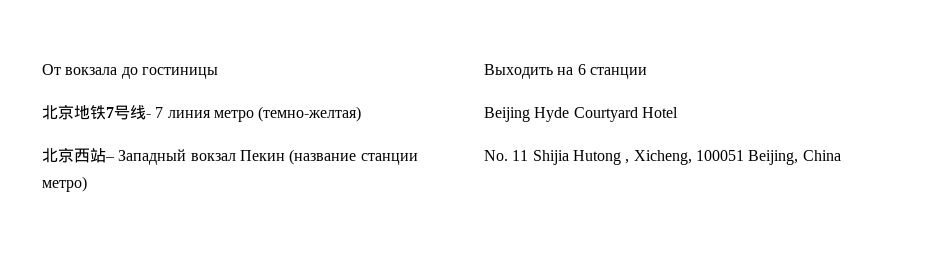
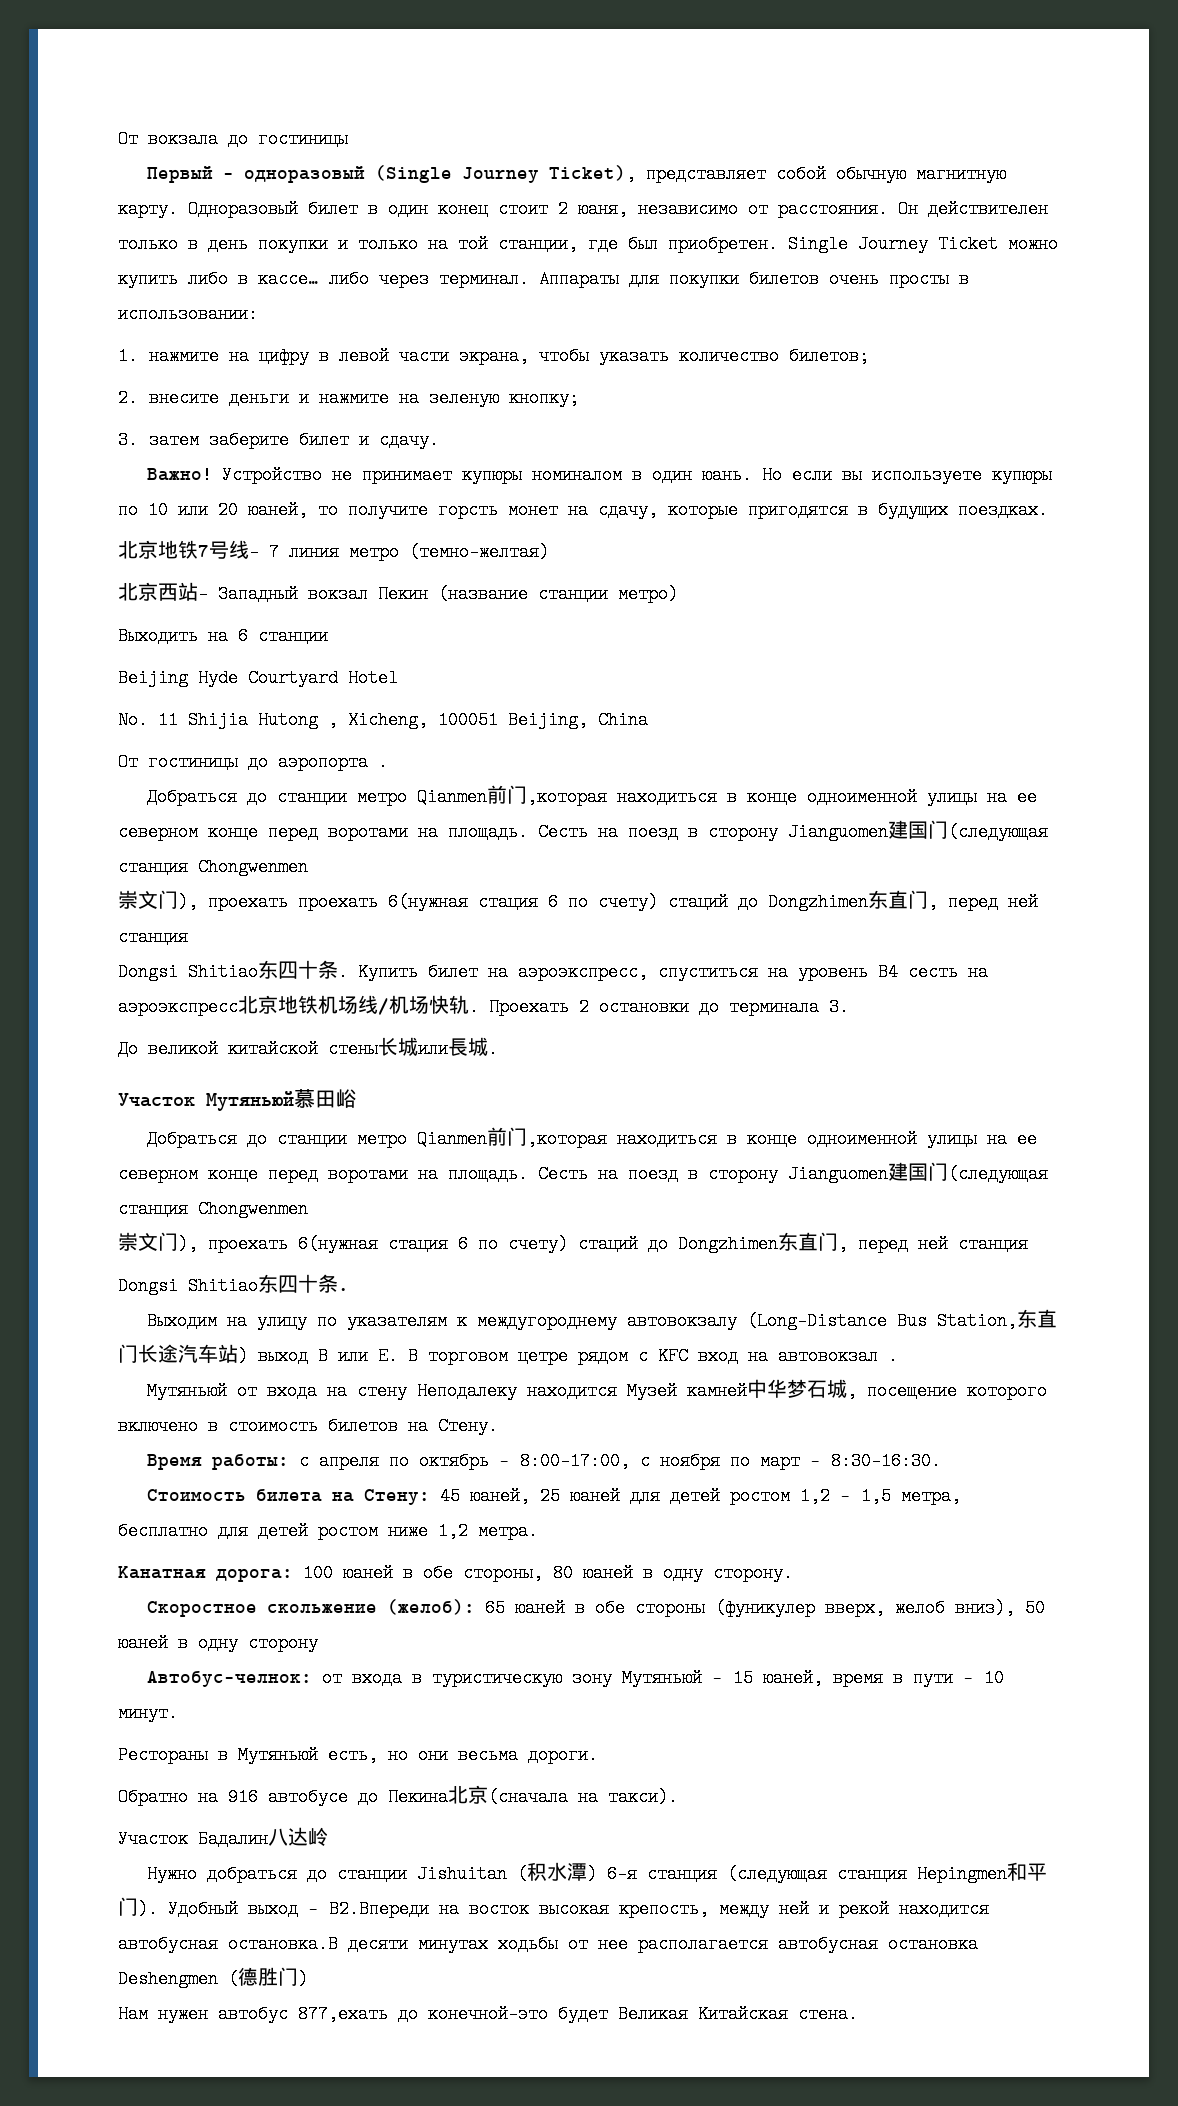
+ Первый – одноразовый (Single Journey Ticket), представляет собой обычную магнитную карту. Одноразовый билет в один конец стоит 2 юаня, независимо от расстояния. Он действителен только в день покупки и только на той станции, где был приобретен. Single Journey Ticket можно купить либо в кассе… либо через терминал. Аппараты для покупки билетов очень просты в использовании:
+ 1. нажмите на цифру в левой части экрана, чтобы указать количество билетов;
+ 2. внесите деньги и нажмите на зеленую кнопку;
+ 3. затем заберите билет и сдачу.
+ Важно! Устройство не принимает купюры номиналом в один юань. Но если вы используете купюры по 10 или 20 юаней, то получите горсть монет на сдачу, которые пригодятся в будущих поездках.
+ От гостиницы до аэропорта .
+ Добраться до станции метро Qianmen前门,которая находиться в конце одноименной улицы на ее северном конце перед воротами на площадь. Сесть на поезд в сторону Jianguomen建国门(следующая станция Chongwenmen
+ 崇文门), проехать проехать 6(нужная стация 6 по счету) стаций до Dongzhimen东直门, перед ней станция
+ Dongsi Shitiao东四十条. Купить билет на аэроэкспресс, спуститься на уровень В4 сесть на аэроэкспресс北京地铁机场线/机场快轨. Проехать 2 остановки до терминала 3.
+ До великой китайской стены长城или長城.
+ Участок Мутяньюй慕田峪
+ Добраться до станции метро Qianmen前门,которая находиться в конце одноименной улицы на ее северном конце перед воротами на площадь. Сесть на поезд в сторону Jianguomen建国门(следующая станция Chongwenmen
+ 崇文门), проехать 6(нужная стация 6 по счету) стаций до Dongzhimen东直门, перед ней станция
+ Dongsi Shitiao东四十条.
+ Выходим на улицу по указателям к междугороднему автовокзалу (Long-Distance Bus Station,东直门长途汽车站) выход В или Е. В торговом цетре рядом с KFC вход на автовокзал .
+ Мутяньюй от входа на стену Неподалеку находится Музей камней中华梦石城, посещение которого включено в стоимость билетов на Стену.
+ Время работы: с апреля по октябрь — 8:00-17:00, с ноября по март — 8:30-16:30.
+ Стоимость билета на Стену: 45 юаней, 25 юаней для детей ростом 1,2 — 1,5 метра, бесплатно для детей ростом ниже 1,2 метра.
+ Канатная дорога: 100 юаней в обе стороны, 80 юаней в одну сторону.
+ Скоростное скольжение (желоб): 65 юаней в обе стороны (фуникулер вверх, желоб вниз), 50 юаней в одну сторону
+ Автобус-челнок: от входа в туристическую зону Мутяньюй — 15 юаней, время в пути — 10 минут.
+ Рестораны в Мутяньюй есть, но они весьма дороги.
+ Обратно на 916 автобусе до Пекина北京(сначала на такси).
+ Участок Бадалин八达岭
+ Нужно добраться до станции Jishuitan (积水潭) 6-я станция (следующая станция Hepingmen和平门). Удобный выход — B2.Впереди на восток высокая крепость, между ней и рекой находится автобусная остановка.В десяти минутах ходьбы от нее располагается автобусная остановка Deshengmen (德胜门)
+ Нам нужен автобус 877,ехать до конечной-это будет Великая Китайская стена.

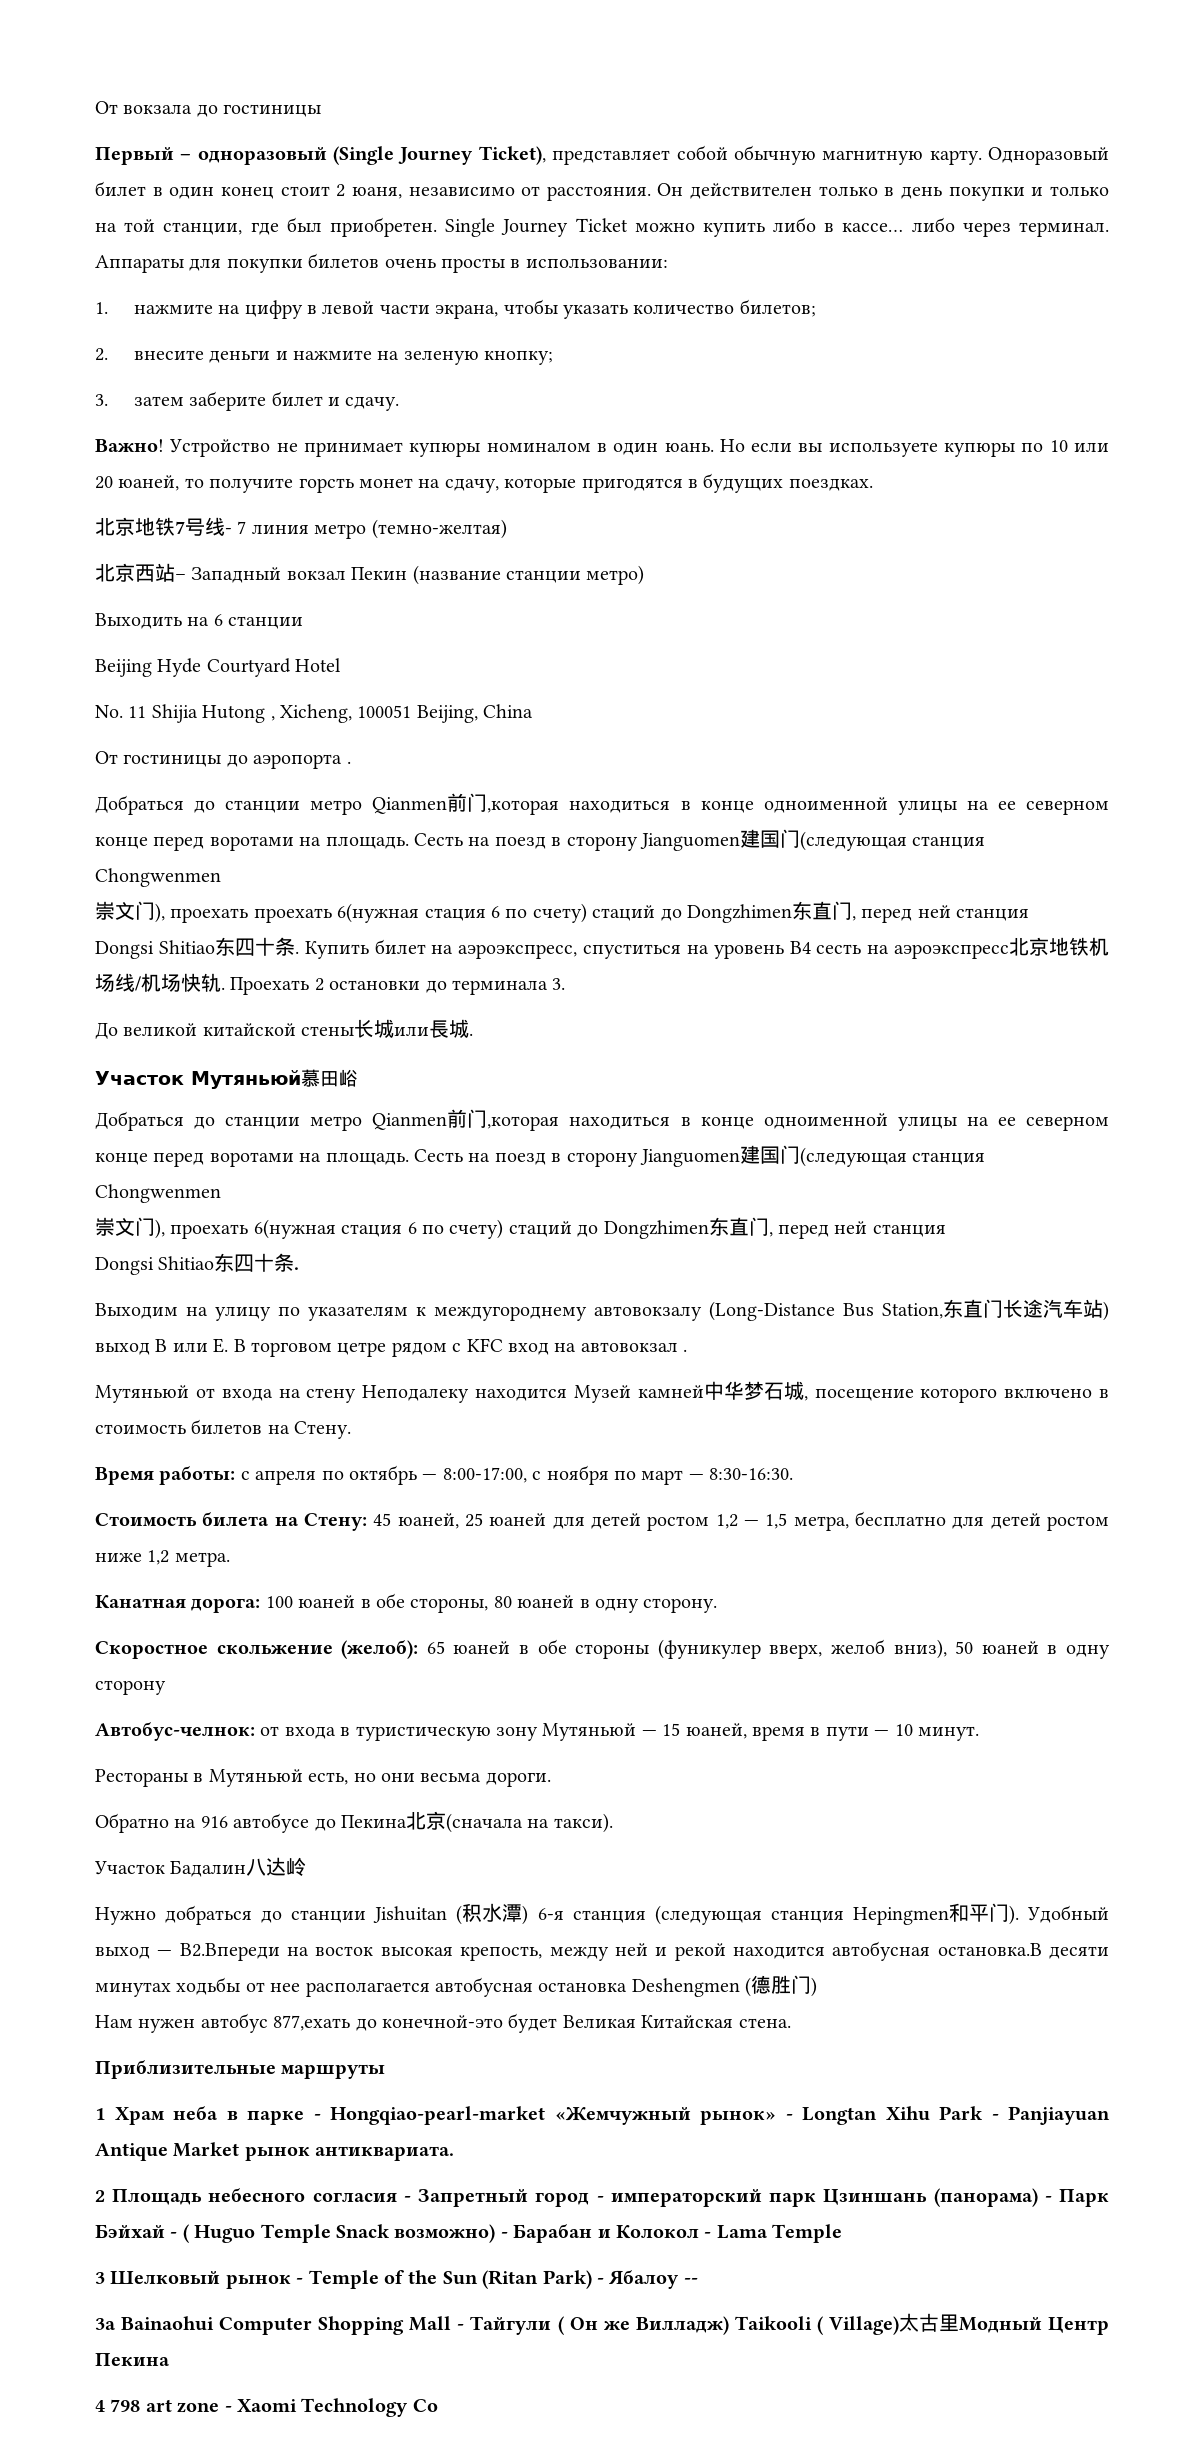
+ Приблизительные маршруты
+ 1 Храм неба в парке - Hongqiao-pearl-market «Жемчужный рынок» - Longtan Xihu Park - Panjiayuan Antique Market рынок антиквариата.
+ 2 Площадь небесного согласия - Запретный город - императорский парк Цзиншань (панорама) - Парк Бэйхай - ( Huguo Temple Snack возможно) - Барабан и Колокол - Lama Temple
+ 3 Шелковый рынок - Temple of the Sun (Ritan Park) - Ябалоу --
+ 3а Bainaohui Computer Shopping Mall - Тайгули ( Он же Вилладж) Taikooli ( Village)太古里Модный Центр Пекина
+ 4 798 art zone - Xaomi Technology Co

